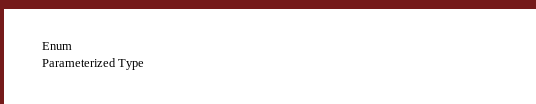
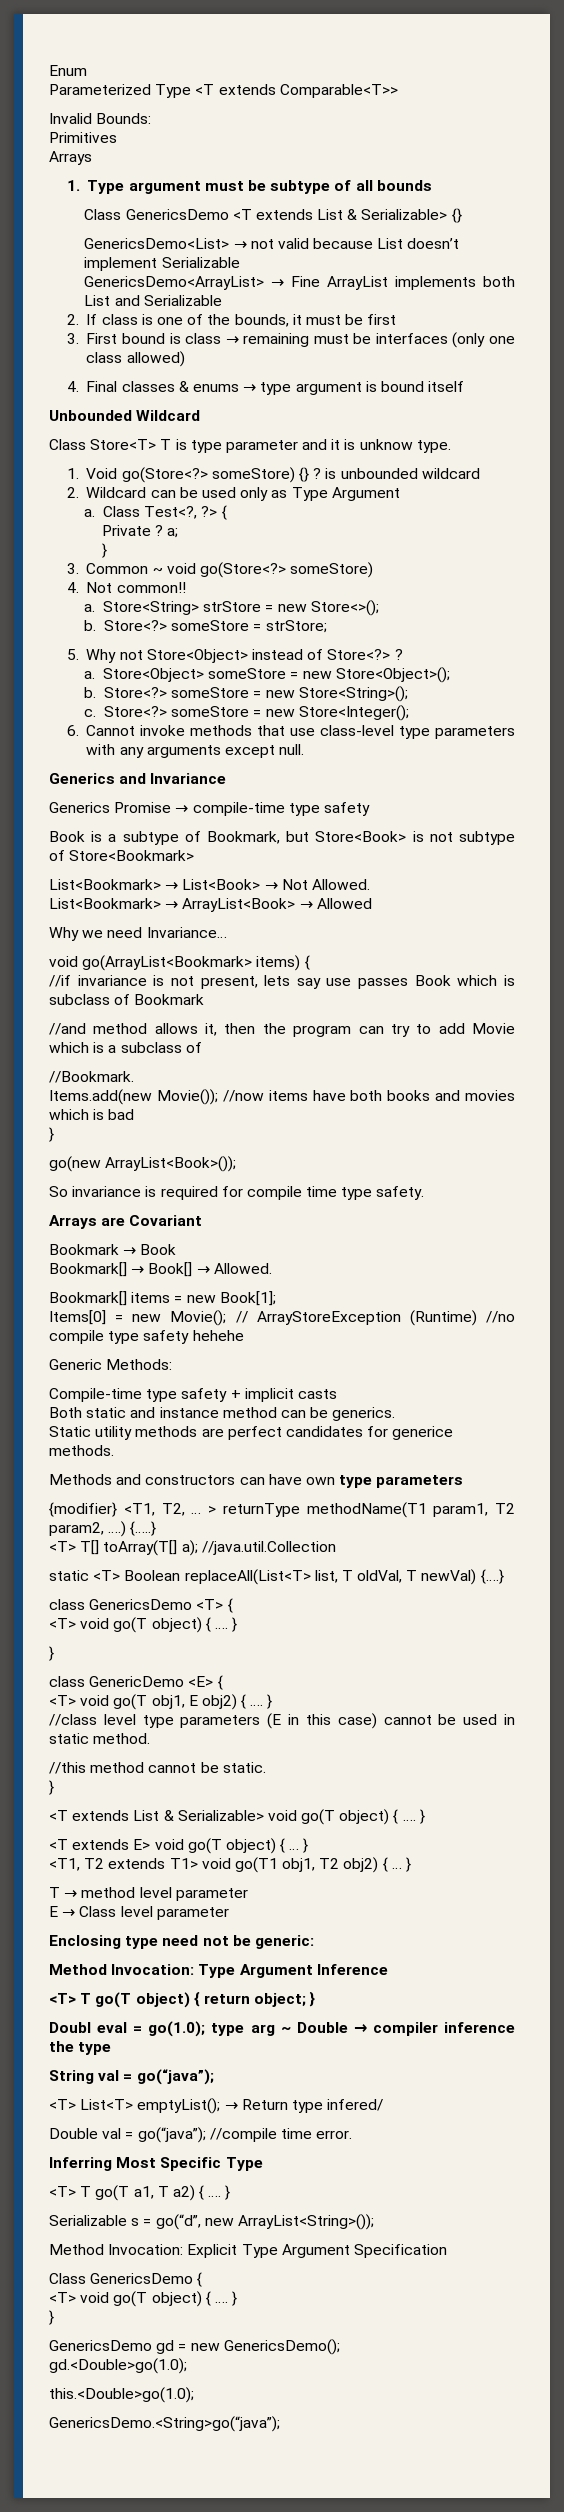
- Parameterized Type
+ Parameterized Type <T extends Comparable<T>>
+ Invalid Bounds:
+ Primitives
+ Arrays
+ 1. Type argument must be subtype of all bounds
+ Class GenericsDemo <T extends List & Serializable> {}
+ GenericsDemo<List> → not valid because List doesn’t implement Serializable
+ GenericsDemo<ArrayList> → Fine ArrayList implements both List and Serializable
+ 2. If class is one of the bounds, it must be first
+ 3. First bound is class → remaining must be interfaces (only one class allowed)
+ 4. Final classes & enums → type argument is bound itself
+ Unbounded Wildcard
+ Class Store<T> T is type parameter and it is unknow type.
+ 1. Void go(Store<?> someStore) {} ? is unbounded wildcard
+ 2. Wildcard can be used only as Type Argument
+ a. Class Test<?, ?> {
+ Private ? a;
+ }
+ 3. Common ~ void go(Store<?> someStore)
+ 4. Not common!!
+ a. Store<String> strStore = new Store<>();
+ b. Store<?> someStore = strStore;
+ 5. Why not Store<Object> instead of Store<?> ?
+ a. Store<Object> someStore = new Store<Object>();
+ b. Store<?> someStore = new Store<String>();
+ c. Store<?> someStore = new Store<Integer();
+ 6. Cannot invoke methods that use class-level type parameters with any arguments except null.
+ Generics and Invariance
+ Generics Promise → compile-time type safety
+ Book is a subtype of Bookmark, but Store<Book> is not subtype of Store<Bookmark>
+ List<Bookmark> → List<Book> → Not Allowed.
+ List<Bookmark> → ArrayList<Book> → Allowed
+ Why we need Invariance…
+ void go(ArrayList<Bookmark> items) {
+ //if invariance is not present, lets say use passes Book which is subclass of Bookmark
+ //and method allows it, then the program can try to add Movie which is a subclass of
+ //Bookmark.
+ Items.add(new Movie()); //now items have both books and movies which is bad
+ }
+ go(new ArrayList<Book>());
+ So invariance is required for compile time type safety.
+ Arrays are Covariant
+ Bookmark → Book
+ Bookmark[] → Book[] → Allowed.
+ Bookmark[] items = new Book[1];
+ Items[0] = new Movie(); // ArrayStoreException (Runtime) //no compile type safety hehehe
+ Generic Methods:
+ Compile-time type safety + implicit casts
+ Both static and instance method can be generics.
+ Static utility methods are perfect candidates for generice methods.
+ Methods and constructors can have own type parameters
+ {modifier} <T1, T2, … > returnType methodName(T1 param1, T2 param2, ….) {…..}
+ <T> T[] toArray(T[] a); //java.util.Collection
+ static <T> Boolean replaceAll(List<T> list, T oldVal, T newVal) {….}
+ class GenericsDemo <T> {
+ <T> void go(T object) { …. }
+ }
+ class GenericDemo <E> {
+ <T> void go(T obj1, E obj2) { …. }
+ //class level type parameters (E in this case) cannot be used in static method.
+ //this method cannot be static.
+ }
+ <T extends List & Serializable> void go(T object) { …. }
+ <T extends E> void go(T object) { … }
+ <T1, T2 extends T1> void go(T1 obj1, T2 obj2) { … }
+ T → method level parameter
+ E → Class level parameter
+ Enclosing type need not be generic:
+ Method Invocation: Type Argument Inference
+ <T> T go(T object) { return object; }
+ Doubl eval = go(1.0); type arg ~ Double → compiler inference the type
+ String val = go(“java”);
+ <T> List<T> emptyList(); → Return type infered/
+ Double val = go(“java”); //compile time error.
+ Inferring Most Specific Type
+ <T> T go(T a1, T a2) { …. }
+ Serializable s = go(“d”, new ArrayList<String>());
+ Method Invocation: Explicit Type Argument Specification
+ Class GenericsDemo {
+ <T> void go(T object) { …. }
+ }
+ GenericsDemo gd = new GenericsDemo();
+ gd.<Double>go(1.0);
+ this.<Double>go(1.0);
+ GenericsDemo.<String>go(“java”);

